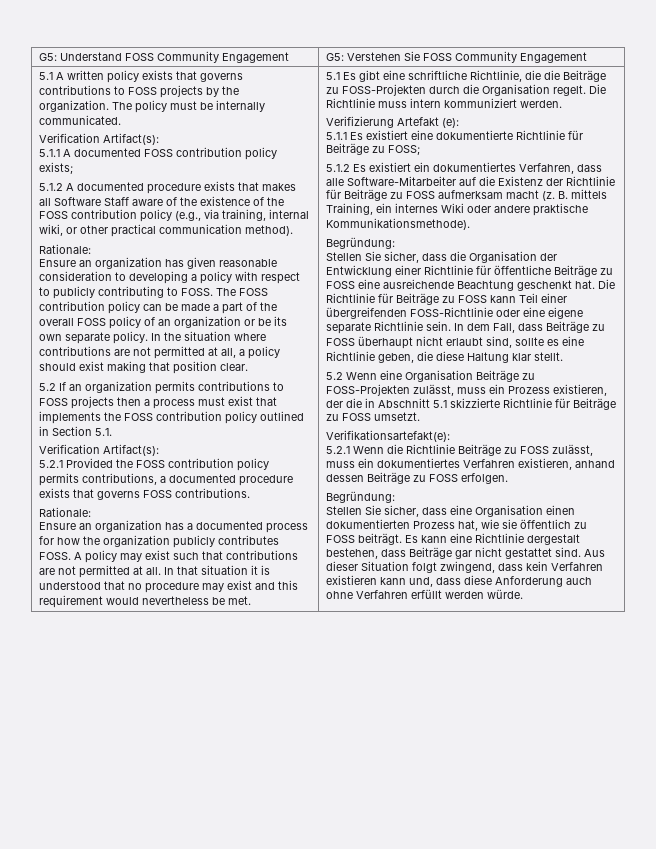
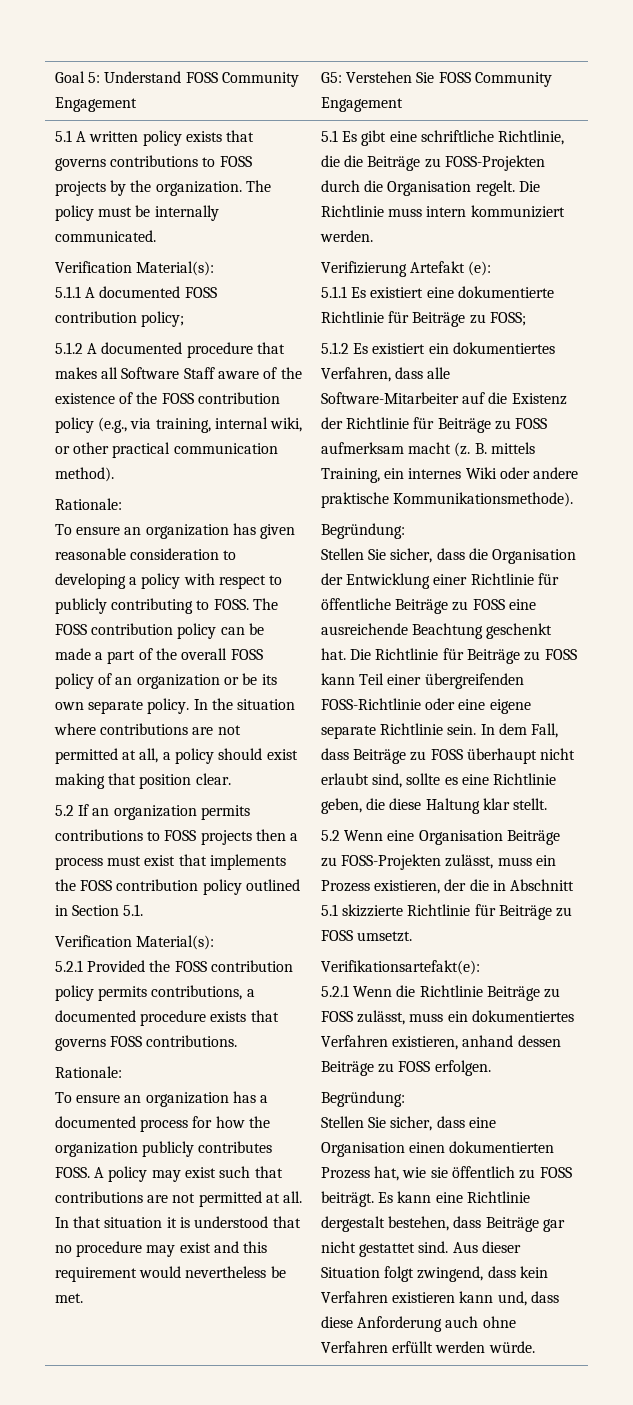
- G5: Understand FOSS Community Engagement | G5: Verstehen Sie FOSS Community Engagement
+ Goal 5: Understand FOSS Community Engagement | G5: Verstehen Sie FOSS Community Engagement
  The policy must be internally communicated.
- Verification Artifact(s):
+ Verification Material(s):
- 5.1.1 A documented FOSS contribution policy exists;
+ 5.1.1 A documented FOSS contribution policy;
- 5.1.2 A documented procedure exists that makes all Software Staff aware of the existence of the FOSS contribution policy (e.g., via training, internal wiki, or other practical communication method).
+ 5.1.2 A documented procedure that makes all Software Staff aware of the existence of the FOSS contribution policy (e.g., via training, internal wiki, or other practical communication method).
- Ensure an organization has given reasonable consideration to developing a policy with respect to publicly contributing to FOSS.
+ To ensure an organization has given reasonable consideration to developing a policy with respect to publicly contributing to FOSS.
  5.2 If an organization permits contributions to FOSS projects then a process must exist that implements the FOSS contribution policy outlined in Section 5.1.
- Verification Artifact(s):
+ Verification Material(s):
- Ensure an organization has a documented process for how the organization publicly contributes FOSS.
+ To ensure an organization has a documented process for how the organization publicly contributes FOSS.

